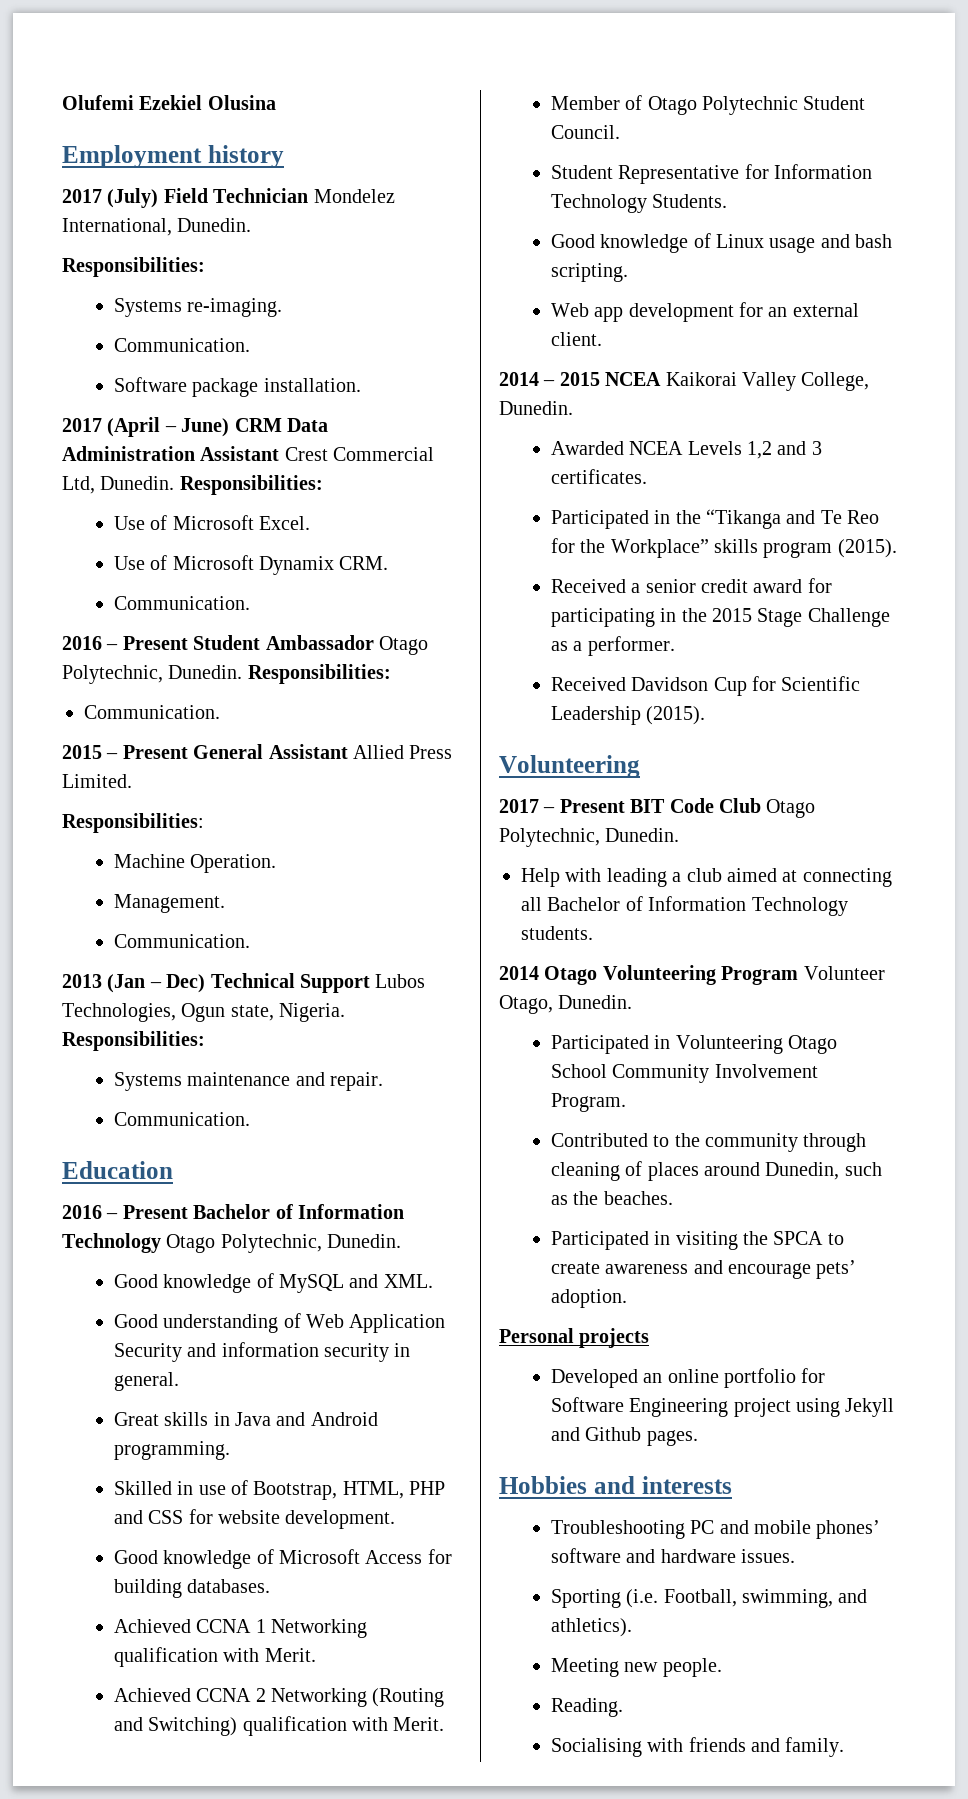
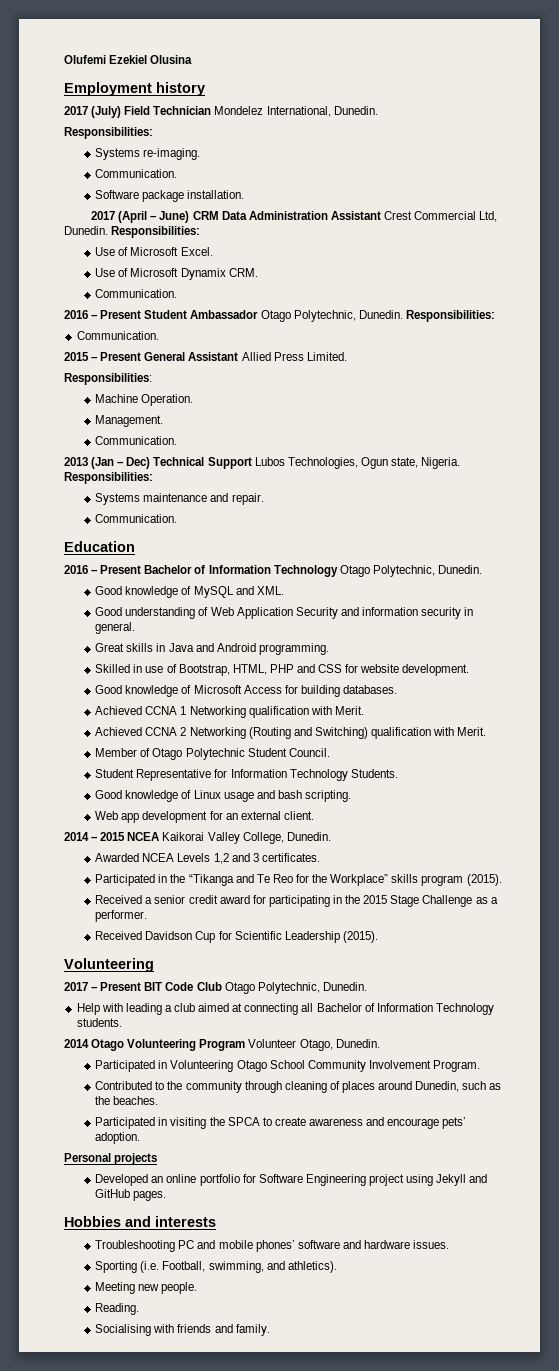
- Developed an online portfolio for Software Engineering project using Jekyll and Github pages.
+ Developed an online portfolio for Software Engineering project using Jekyll and GitHub pages.

